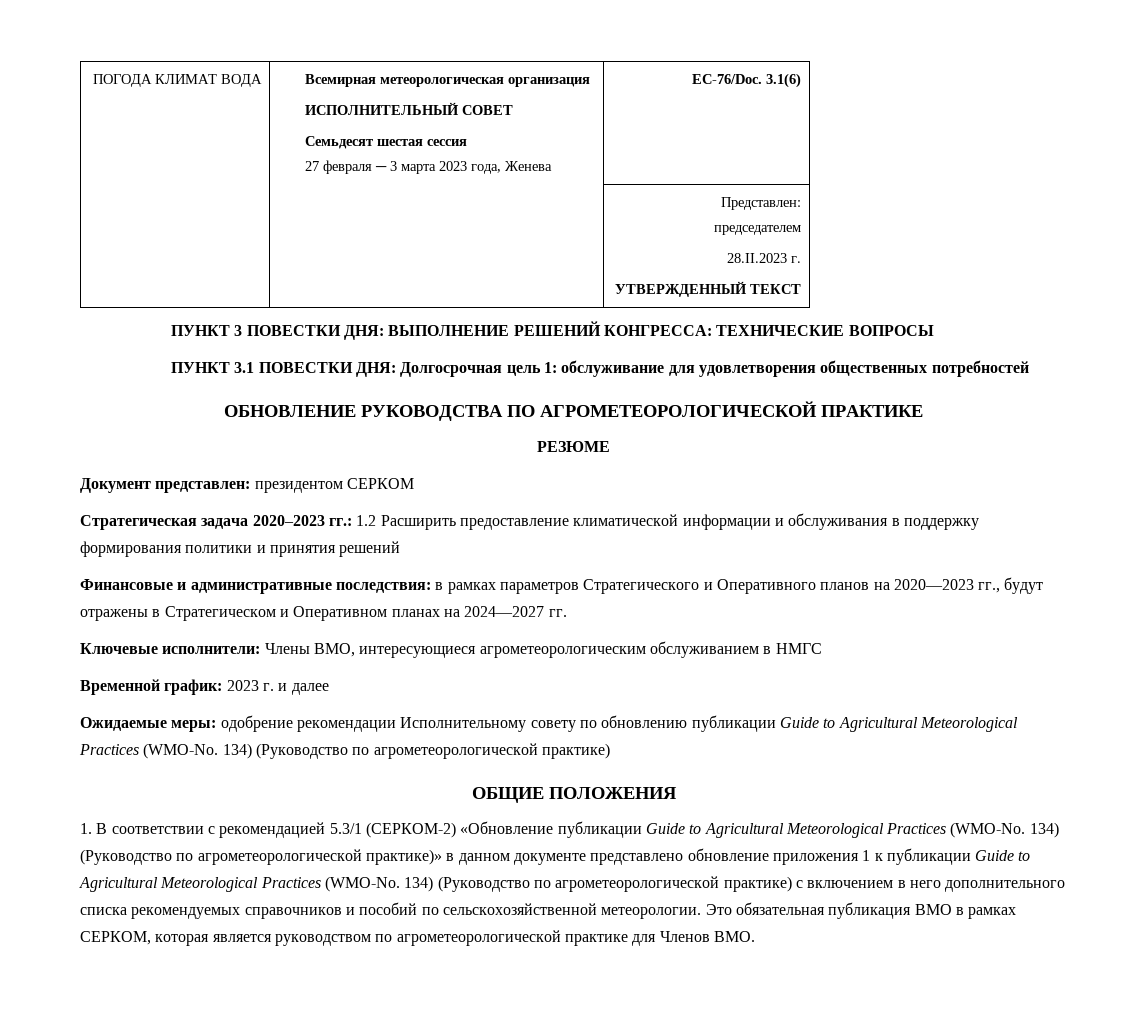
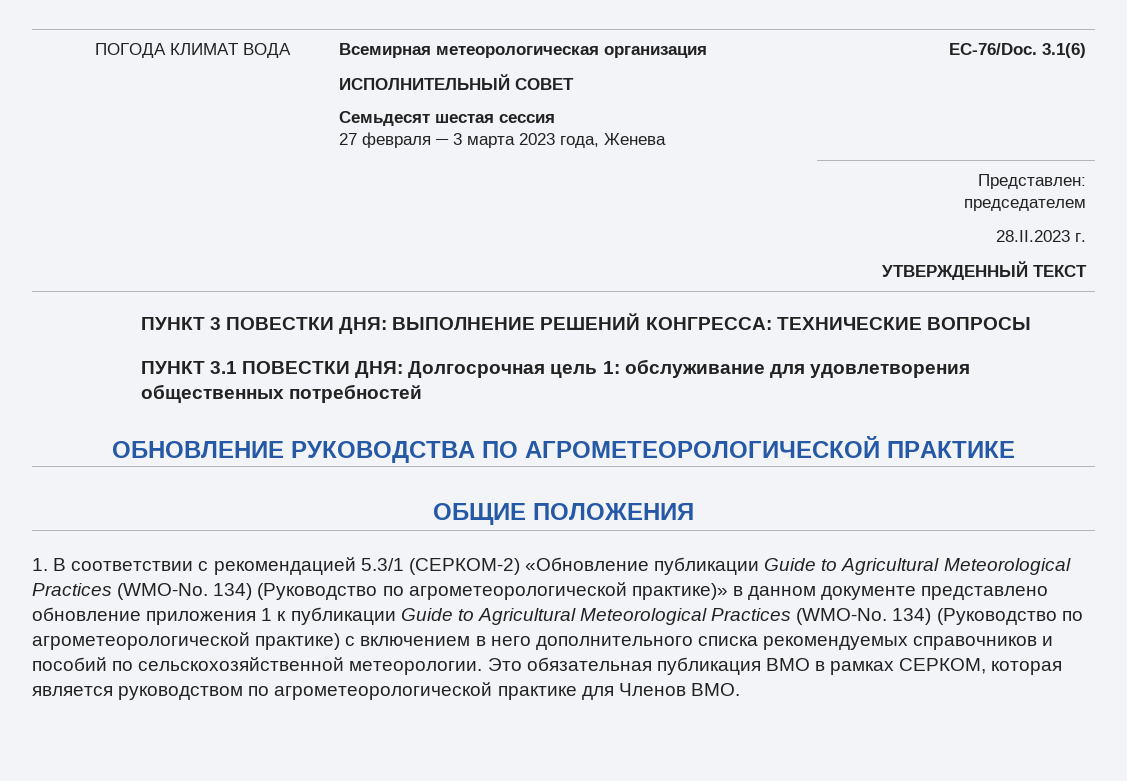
- РЕЗЮМЕ
- Документ представлен: президентом СЕРКОМ
- Стратегическая задача 2020–2023 гг.: 1.2 Расширить предоставление климатической информации и обслуживания в поддержку формирования политики и принятия решений
- Финансовые и административные последствия: в рамках параметров Стратегического и Оперативного планов на 2020—2023 гг., будут отражены в Стратегическом и Оперативном планах на 2024—2027 гг.
- Ключевые исполнители: Члены ВМО, интересующиеся агрометеорологическим обслуживанием в НМГС
- Временной график: 2023 г. и далее
- Ожидаемые меры: одобрение рекомендации Исполнительному совету по обновлению публикации Guide to Agricultural Meteorological Practices (WMO-No. 134) (Руководство по агрометеорологической практике)

